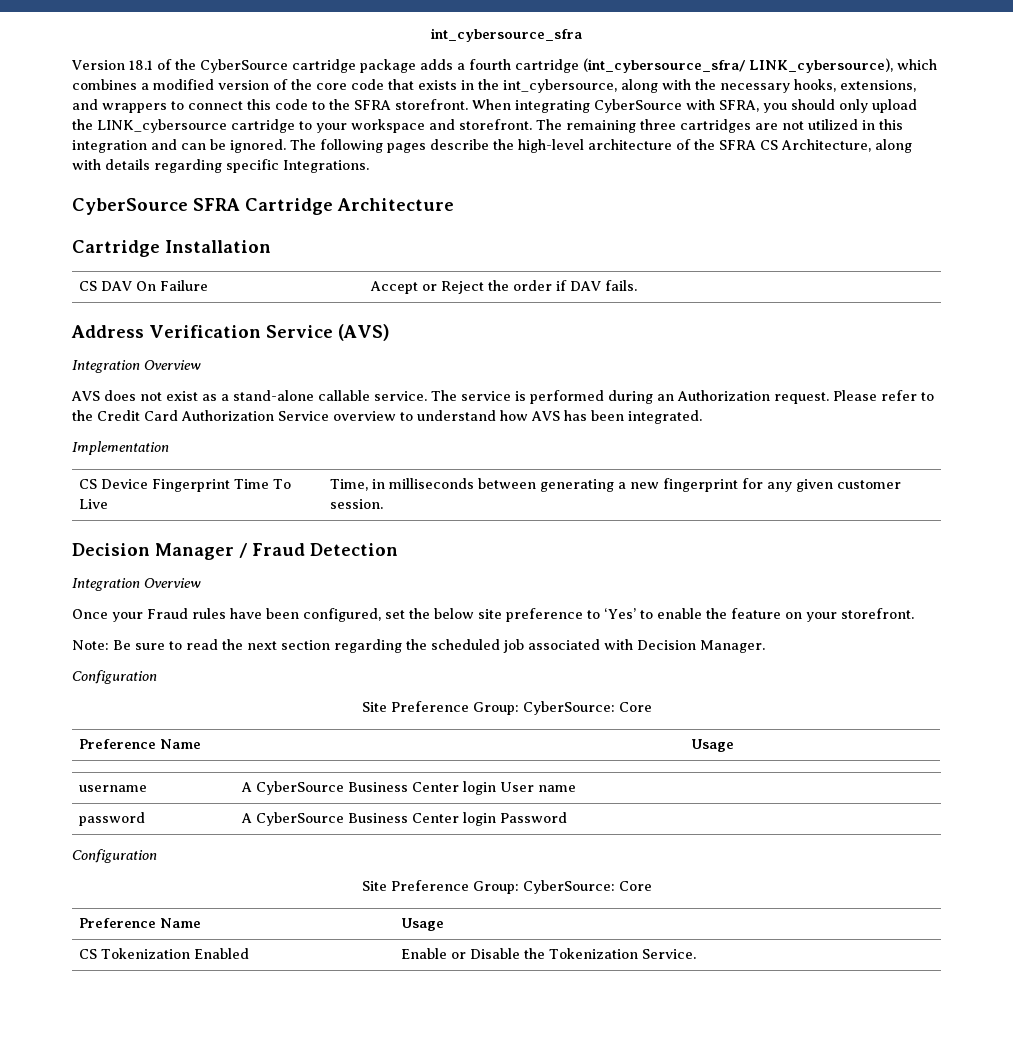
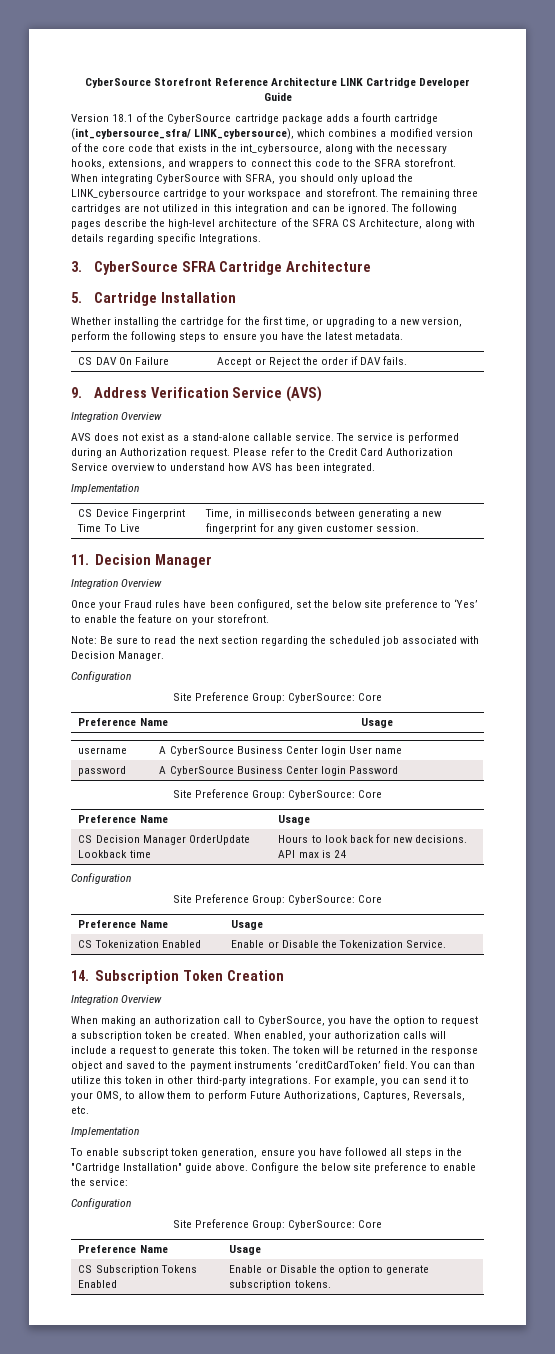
- int_cybersource_sfra
+ CyberSource Storefront Reference Architecture LINK Cartridge Developer Guide
- CyberSource SFRA Cartridge Architecture
+ 3. CyberSource SFRA Cartridge Architecture
- Cartridge Installation
+ 5. Cartridge Installation
+ Whether installing the cartridge for the first time, or upgrading to a new version, perform the following steps to ensure you have the latest metadata.
- Address Verification Service (AVS)
+ 9. Address Verification Service (AVS)
- Decision Manager / Fraud Detection
+ 11. Decision Manager
  password | A CyberSource Business Center login Password
+ Site Preference Group: CyberSource: Core
+ Preference Name | Usage
+ CS Decision Manager OrderUpdate Lookback time | Hours to look back for new decisions. API max is 24
+ 14. Subscription Token Creation
+ Integration Overview
+ When making an authorization call to CyberSource, you have the option to request a subscription token be created. When enabled, your authorization calls will include a request to generate this token. The token will be returned in the response object and saved to the payment instruments ‘creditCardToken’ field. You can than utilize this token in other third-party integrations. For example, you can send it to your OMS, to allow them to perform Future Authorizations, Captures, Reversals, etc.
+ Implementation
+ To enable subscript token generation, ensure you have followed all steps in the "Cartridge Installation" guide above. Configure the below site preference to enable the service:
+ Configuration
+ Site Preference Group: CyberSource: Core
+ Preference Name | Usage
+ CS Subscription Tokens Enabled | Enable or Disable the option to generate subscription tokens.

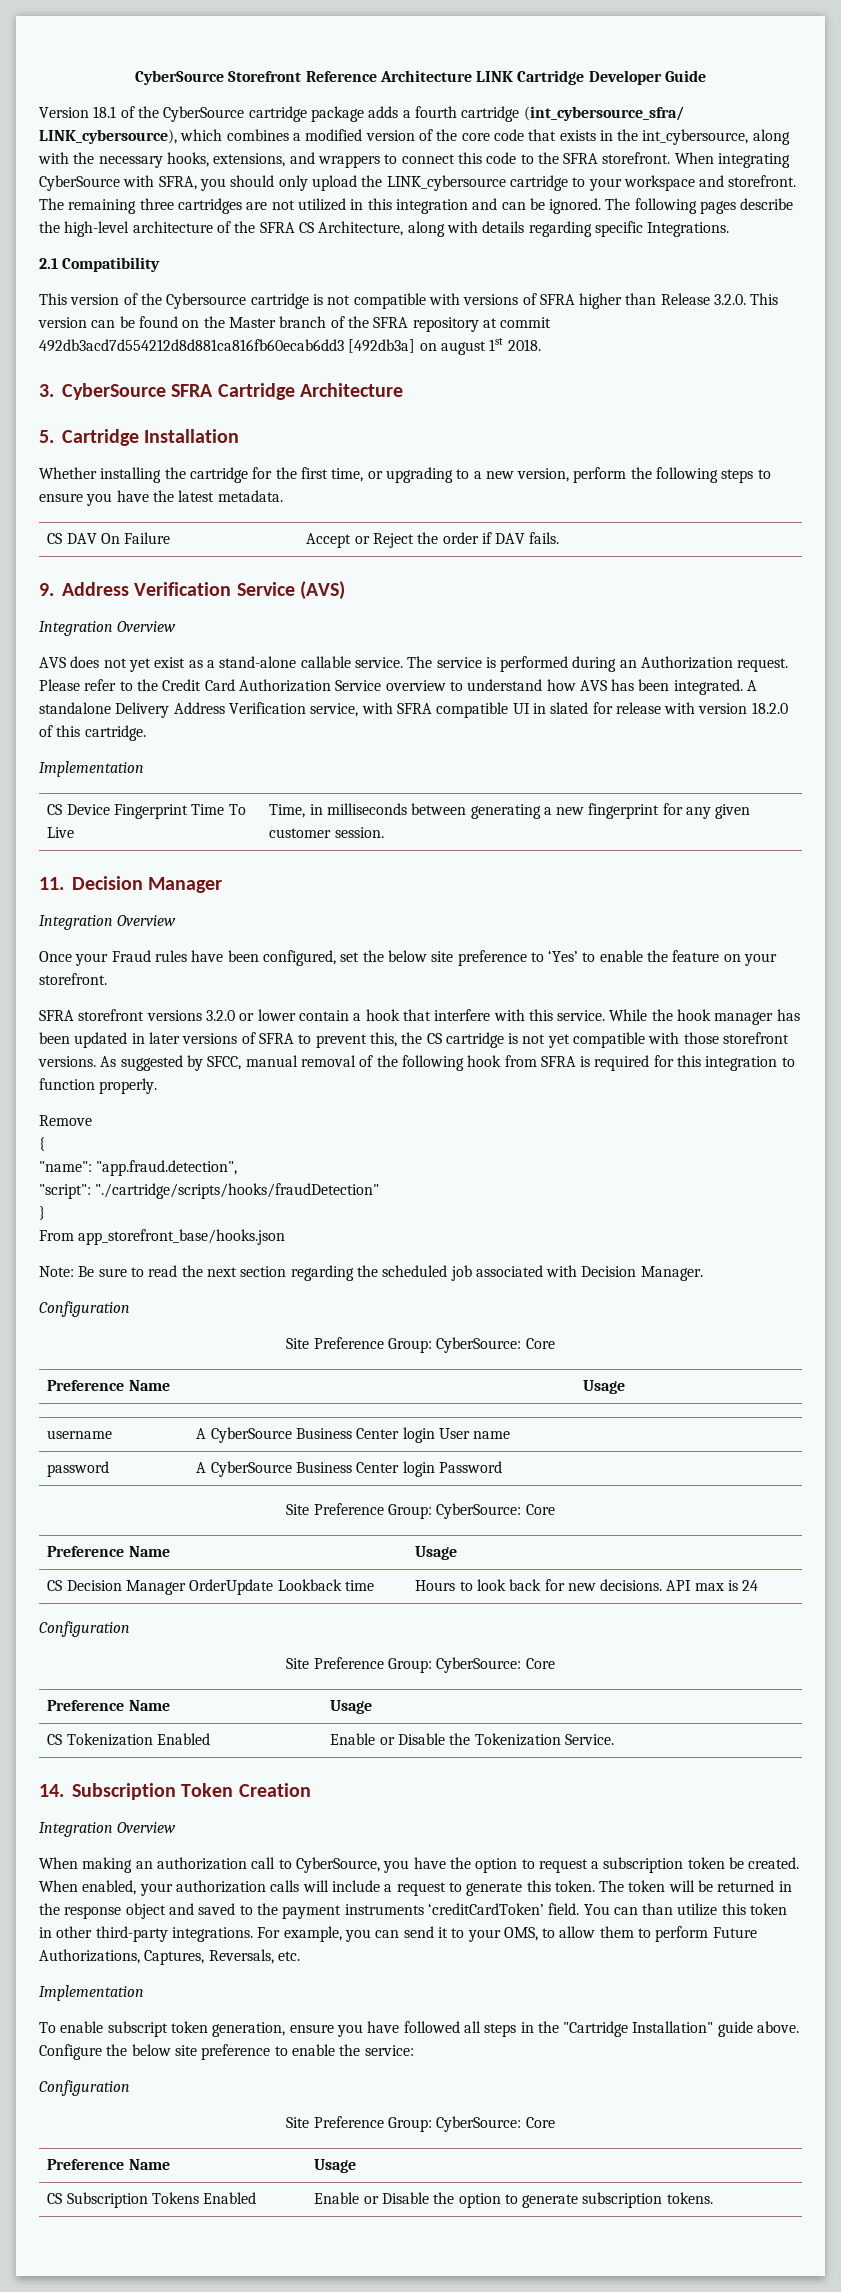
+ 2.1 Compatibility
+ This version of the Cybersource cartridge is not compatible with versions of SFRA higher than Release 3.2.0. This version can be found on the Master branch of the SFRA repository at commit 492db3acd7d554212d8d881ca816fb60ecab6dd3 [492db3a] on august 1st 2018.
- AVS does not exist as a stand-alone callable service.
+ AVS does not yet exist as a stand-alone callable service.
+ A standalone Delivery Address Verification service, with SFRA compatible UI in slated for release with version 18.2.0 of this cartridge.
+ SFRA storefront versions 3.2.0 or lower contain a hook that interfere with this service. While the hook manager has been updated in later versions of SFRA to prevent this, the CS cartridge is not yet compatible with those storefront versions. As suggested by SFCC, manual removal of the following hook from SFRA is required for this integration to function properly.
+ Remove
+ {
+ "name": "app.fraud.detection",
+ "script": "./cartridge/scripts/hooks/fraudDetection"
+ }
+ From app_storefront_base/hooks.json

